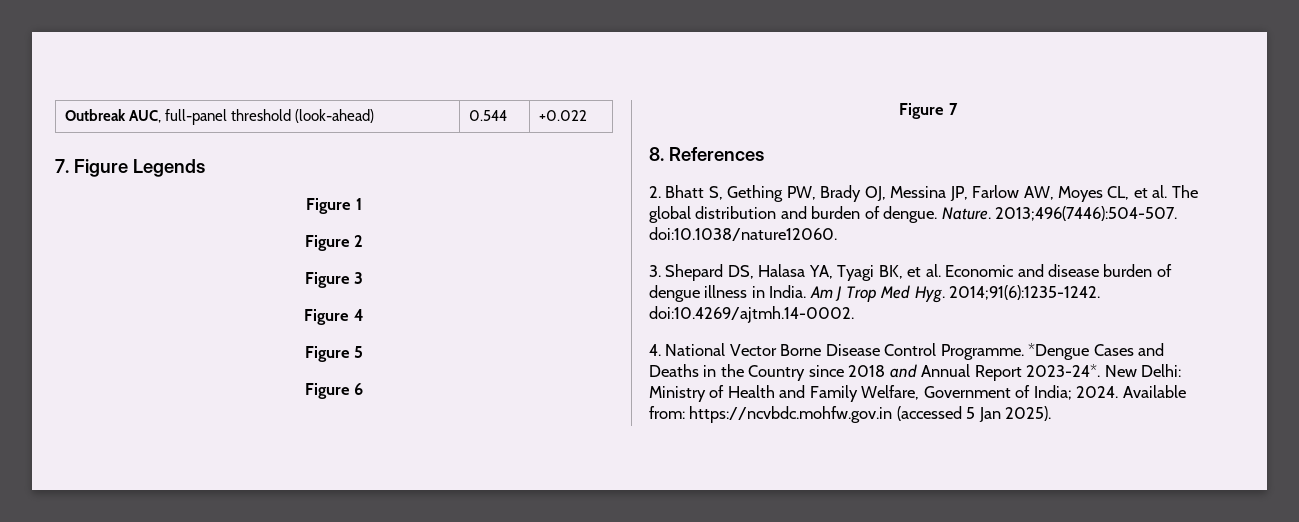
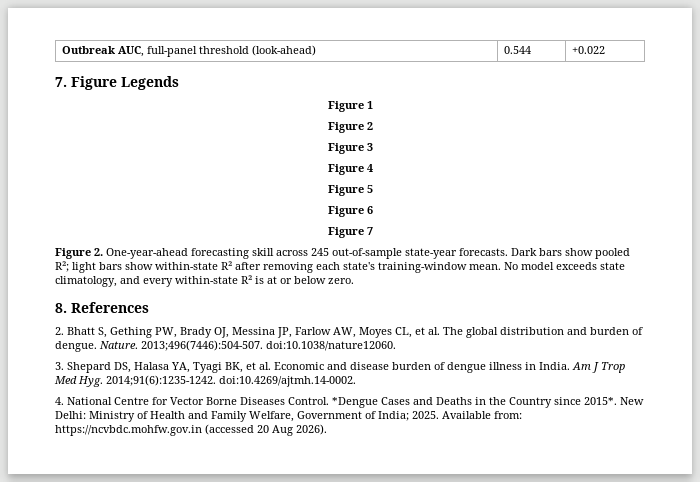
+ Figure 2. One-year-ahead forecasting skill across 245 out-of-sample state-year forecasts. Dark bars show pooled R²; light bars show within-state R² after removing each state's training-window mean. No model exceeds state climatology, and every within-state R² is at or below zero.
- 4. National Vector Borne Disease Control Programme.
+ 4. National Centre for Vector Borne Diseases Control.
- *Dengue Cases and Deaths in the Country since 2018 and Annual Report 2023-24*.
+ *Dengue Cases and Deaths in the Country since 2015*.
- New Delhi: Ministry of Health and Family Welfare, Government of India; 2024.
+ New Delhi: Ministry of Health and Family Welfare, Government of India; 2025.
- Available from: https://ncvbdc.mohfw.gov.in (accessed 5 Jan 2025).
+ Available from: https://ncvbdc.mohfw.gov.in (accessed 20 Aug 2026).

